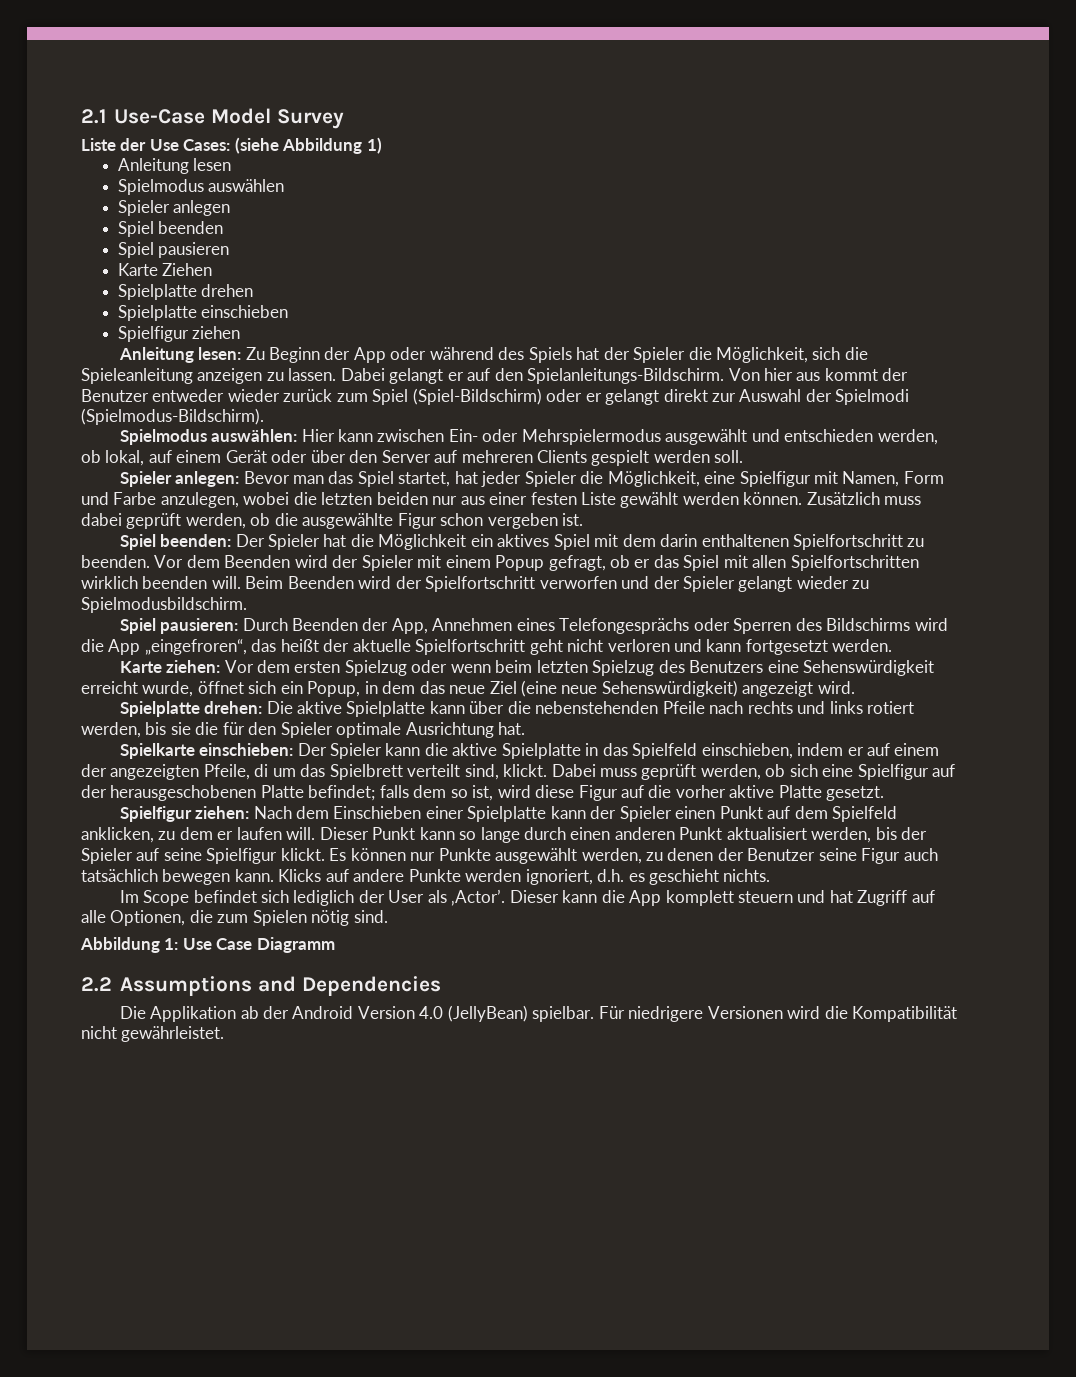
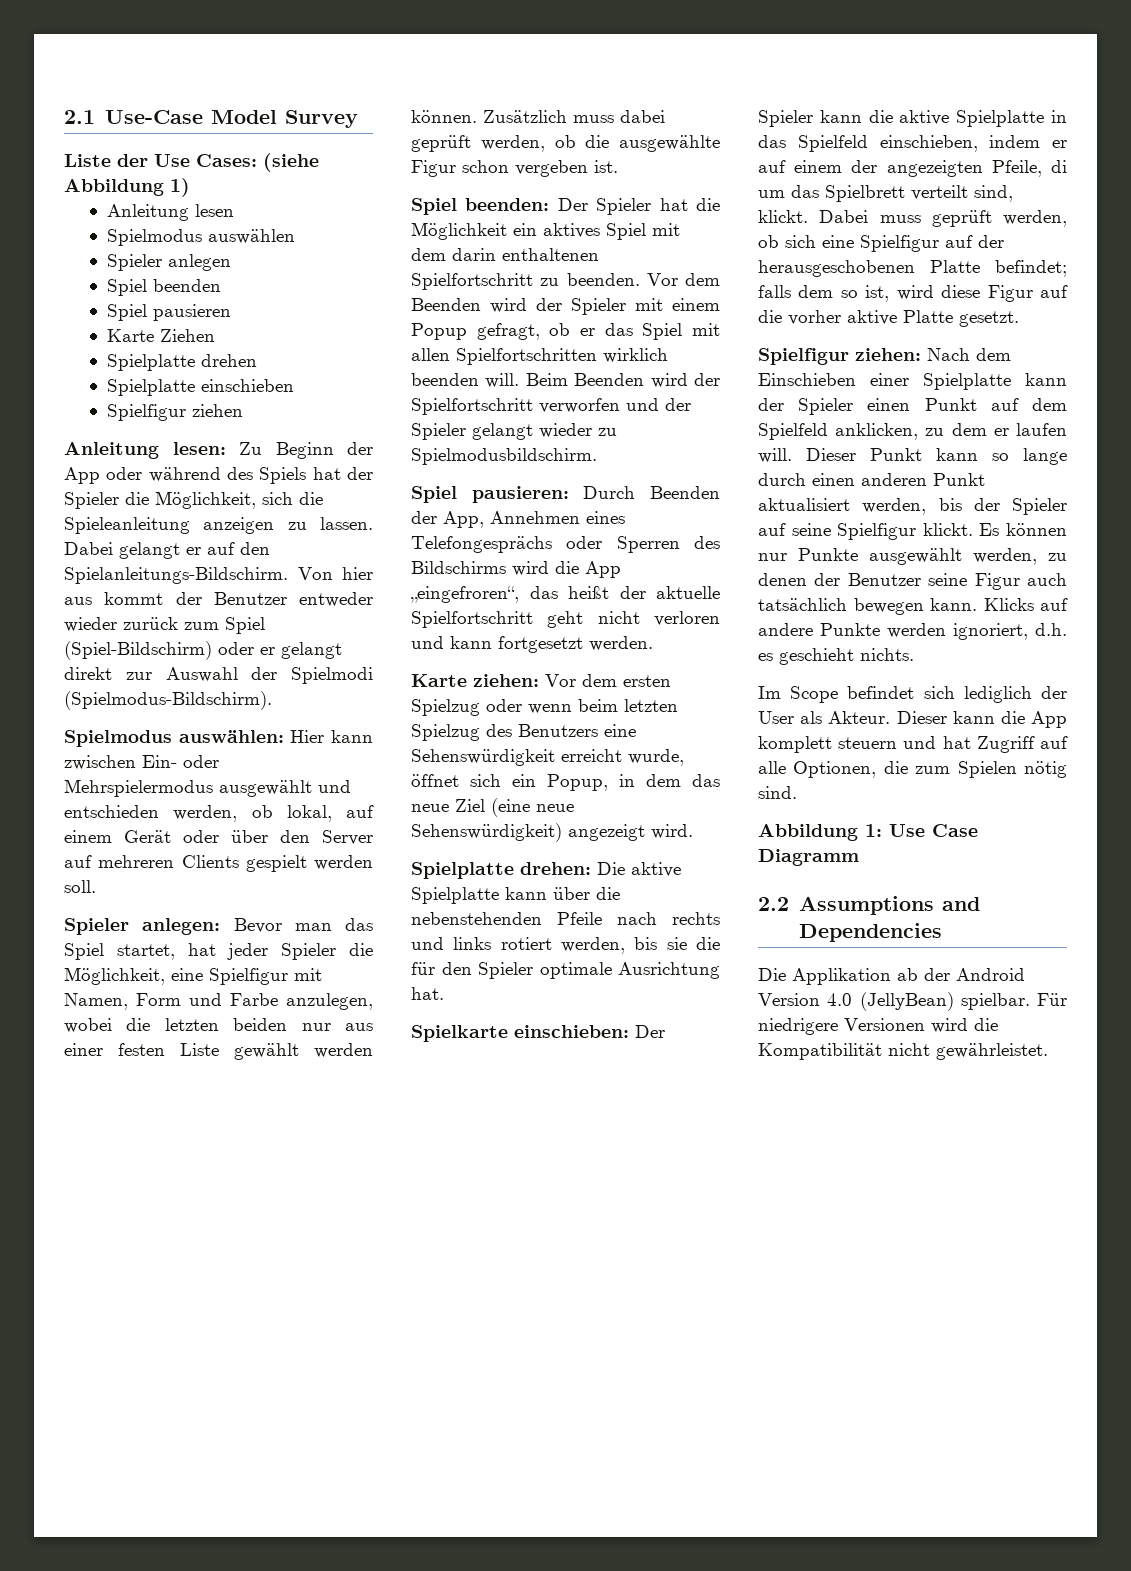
- Im Scope befindet sich lediglich der User als ‚Actor’.
+ Im Scope befindet sich lediglich der User als Akteur.

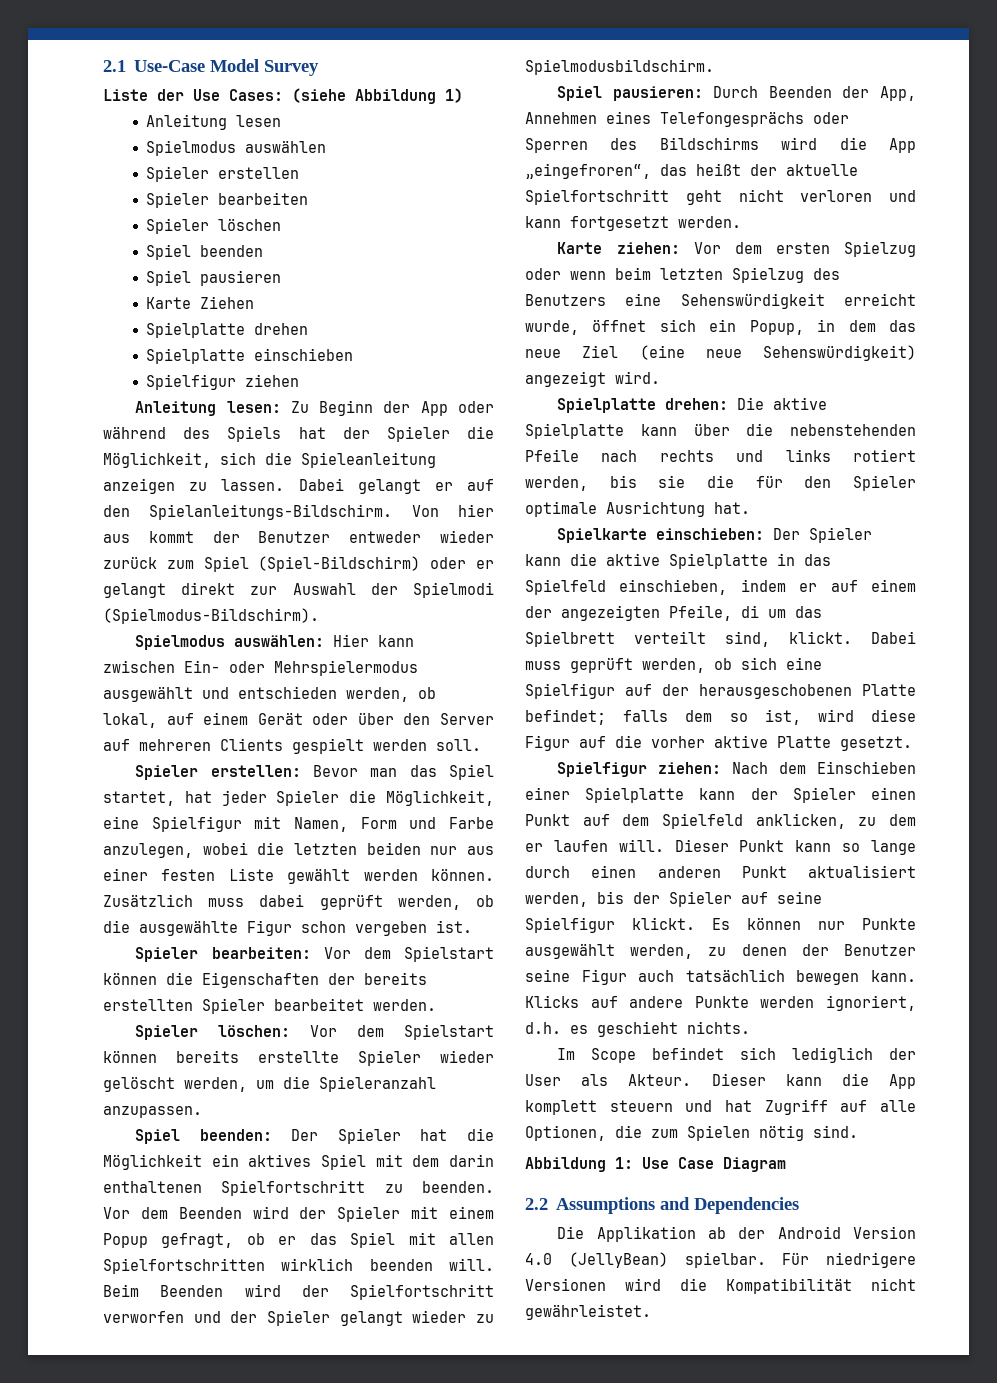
- Spieler anlegen
+ Spieler erstellen
+ Spieler bearbeiten
+ Spieler löschen
- Spieler anlegen: Bevor man das Spiel startet, hat jeder Spieler die Möglichkeit, eine Spielfigur mit Namen, Form und Farbe anzulegen, wobei die letzten beiden nur aus einer festen Liste gewählt werden können.
+ Spieler erstellen: Bevor man das Spiel startet, hat jeder Spieler die Möglichkeit, eine Spielfigur mit Namen, Form und Farbe anzulegen, wobei die letzten beiden nur aus einer festen Liste gewählt werden können.
+ Spieler bearbeiten: Vor dem Spielstart können die Eigenschaften der bereits erstellten Spieler bearbeitet werden.
+ Spieler löschen: Vor dem Spielstart können bereits erstellte Spieler wieder gelöscht werden, um die Spieleranzahl anzupassen.
- Abbildung 1: Use Case Diagramm
+ Abbildung 1: Use Case Diagram

